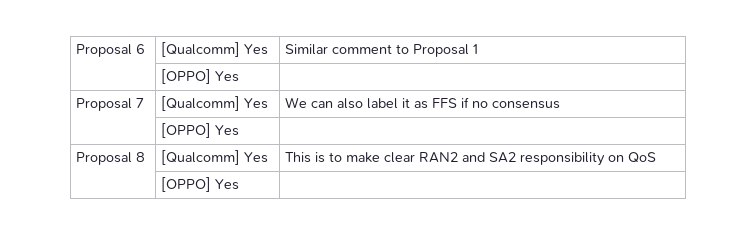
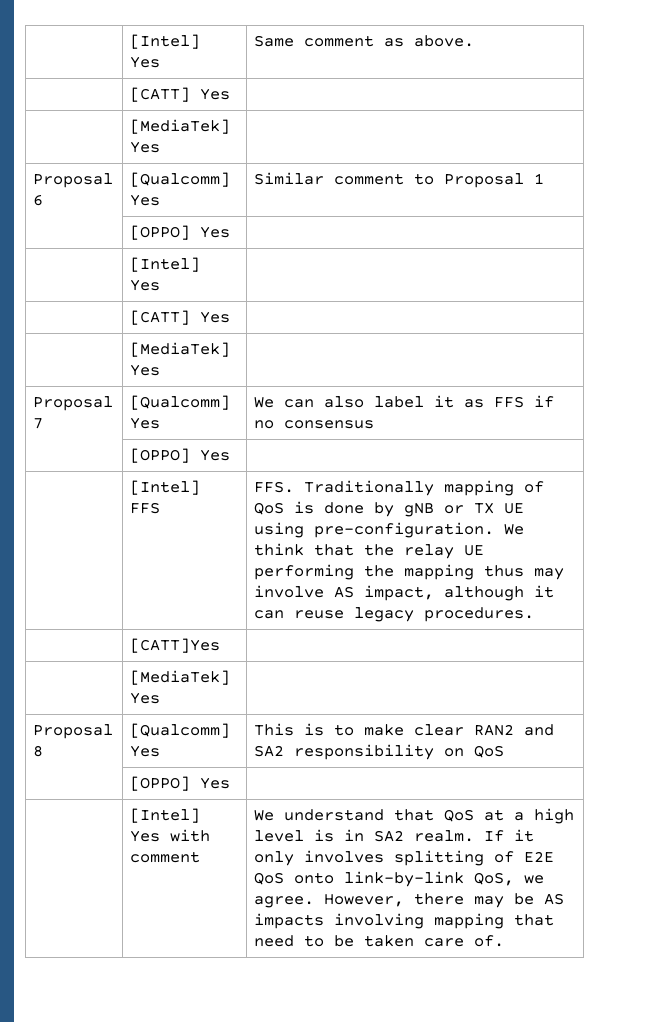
+ | [Intel] Yes | Same comment as above.
+ | [CATT] Yes |
+ | [MediaTek] Yes |
  Proposal 6 | [Qualcomm] Yes | Similar comment to Proposal 1
  | [OPPO] Yes |
+ | [Intel] Yes |
+ | [CATT] Yes |
+ | [MediaTek] Yes |
+ | [Intel] FFS | FFS. Traditionally mapping of QoS is done by gNB or TX UE using pre-configuration. We think that the relay UE performing the mapping thus may involve AS impact, although it can reuse legacy procedures.
+ | [CATT]Yes |
+ | [MediaTek] Yes |
+ [Intel] Yes with comment | We understand that QoS at a high level is in SA2 realm. If it only involves splitting of E2E QoS onto link-by-link QoS, we agree. However, there may be AS impacts involving mapping that need to be taken care of.

